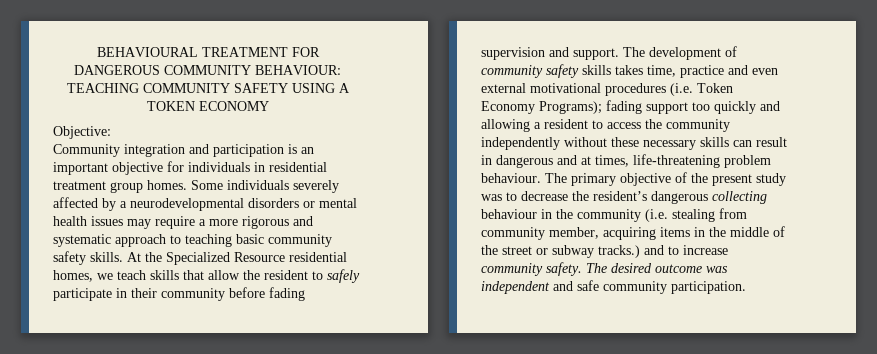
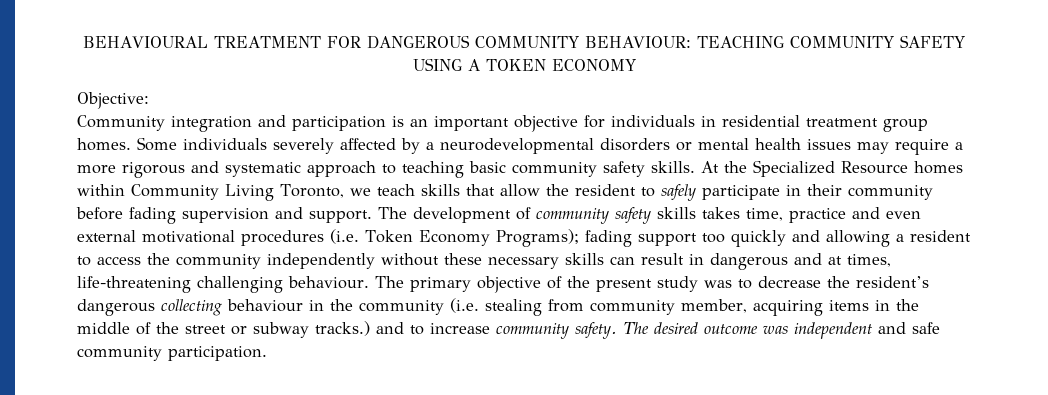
- At the Specialized Resource residential homes, we teach skills that allow the resident to safely participate in their community before fading supervision and support.
+ At the Specialized Resource homes within Community Living Toronto, we teach skills that allow the resident to safely participate in their community before fading supervision and support.
- The development of community safety skills takes time, practice and even external motivational procedures (i.e. Token Economy Programs); fading support too quickly and allowing a resident to access the community independently without these necessary skills can result in dangerous and at times, life-threatening problem behaviour.
+ The development of community safety skills takes time, practice and even external motivational procedures (i.e. Token Economy Programs); fading support too quickly and allowing a resident to access the community independently without these necessary skills can result in dangerous and at times, life-threatening challenging behaviour.

